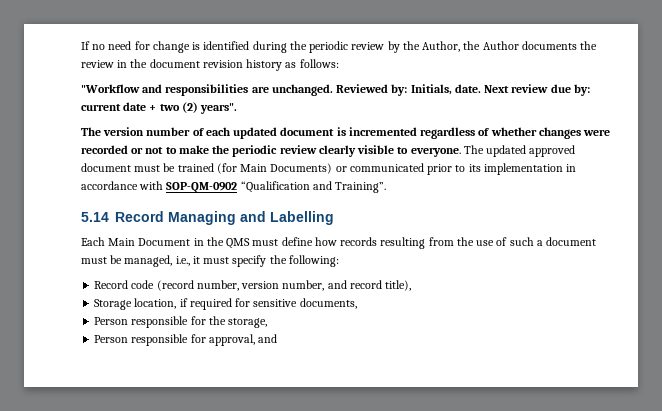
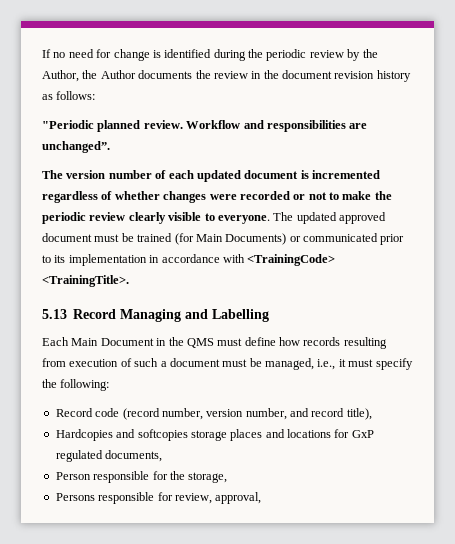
- "Workflow and responsibilities are unchanged. Reviewed by: Initials, date. Next review due by: current date + two (2) years".
+ "Periodic planned review. Workflow and responsibilities are unchanged”.
- The updated approved document must be trained (for Main Documents) or communicated prior to its implementation in accordance with SOP-QM-0902 “Qualification and Training”.
- 5.14 Record Managing and Labelling
+ The updated approved document must be trained (for Main Documents) or communicated prior to its implementation in accordance with <TrainingCode> <TrainingTitle>.
+ 5.13 Record Managing and Labelling
- Each Main Document in the QMS must define how records resulting from the use of such a document must be managed, i.e., it must specify the following:
+ Each Main Document in the QMS must define how records resulting from execution of such a document must be managed, i.e., it must specify the following:
- Storage location, if required for sensitive documents,
+ Hardcopies and softcopies storage places and locations for GxP regulated documents,
- Person responsible for approval, and
+ Persons responsible for review, approval,

